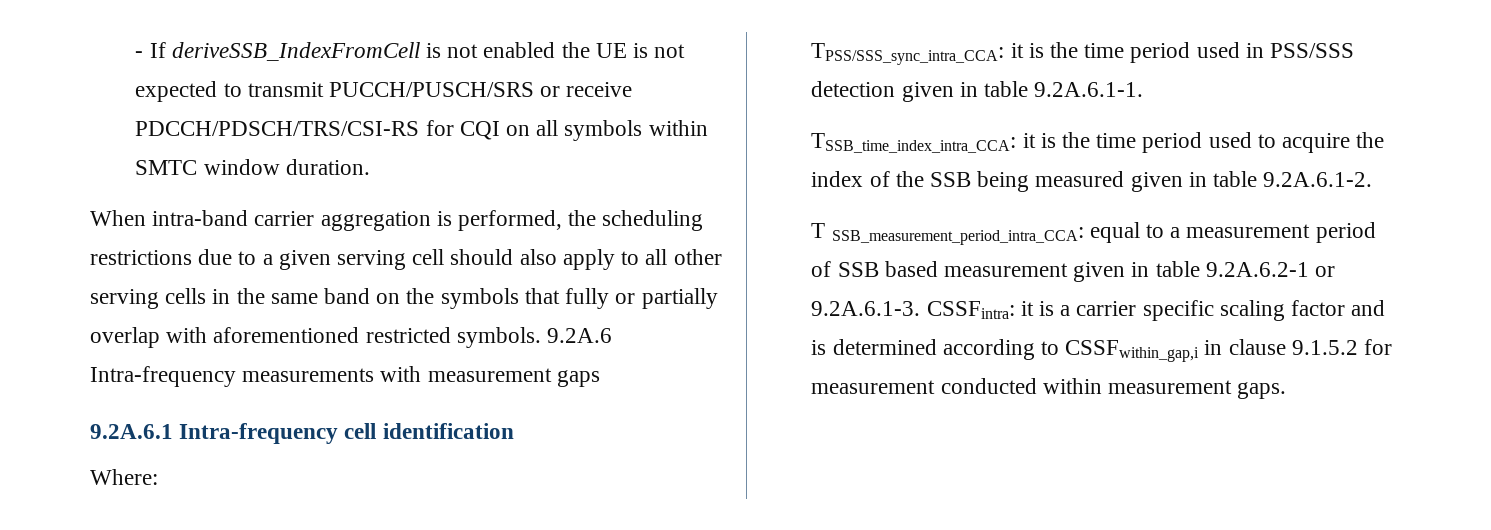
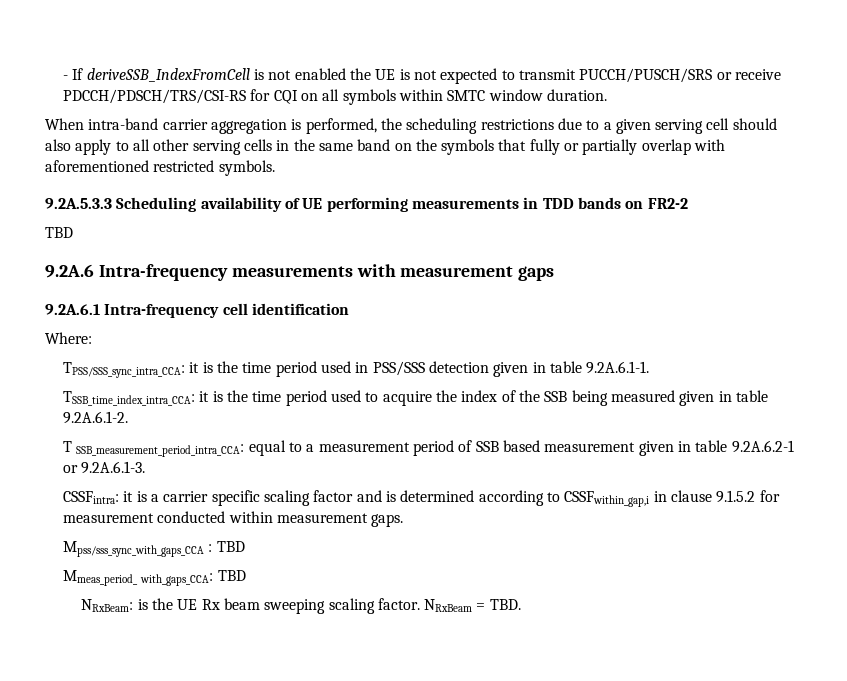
- When intra-band carrier aggregation is performed, the scheduling restrictions due to a given serving cell should also apply to all other serving cells in the same band on the symbols that fully or partially overlap with aforementioned restricted symbols. 9.2A.6 Intra-frequency measurements with measurement gaps
+ When intra-band carrier aggregation is performed, the scheduling restrictions due to a given serving cell should also apply to all other serving cells in the same band on the symbols that fully or partially overlap with aforementioned restricted symbols.
+ 9.2A.5.3.3 Scheduling availability of UE performing measurements in TDD bands on FR2-2
+ TBD
+ 9.2A.6 Intra-frequency measurements with measurement gaps
- T SSB_measurement_period_intra_CCA: equal to a measurement period of SSB based measurement given in table 9.2A.6.2-1 or 9.2A.6.1-3. CSSFintra: it is a carrier specific scaling factor and is determined according to CSSFwithin_gap,i in clause 9.1.5.2 for measurement conducted within measurement gaps.
+ T SSB_measurement_period_intra_CCA: equal to a measurement period of SSB based measurement given in table 9.2A.6.2-1 or 9.2A.6.1-3.
+ CSSFintra: it is a carrier specific scaling factor and is determined according to CSSFwithin_gap,i in clause 9.1.5.2 for measurement conducted within measurement gaps.
+ Mpss/sss_sync_with_gaps_CCA : TBD
+ Mmeas_period_ with_gaps_CCA: TBD
+ NRxBeam: is the UE Rx beam sweeping scaling factor. NRxBeam = TBD.

